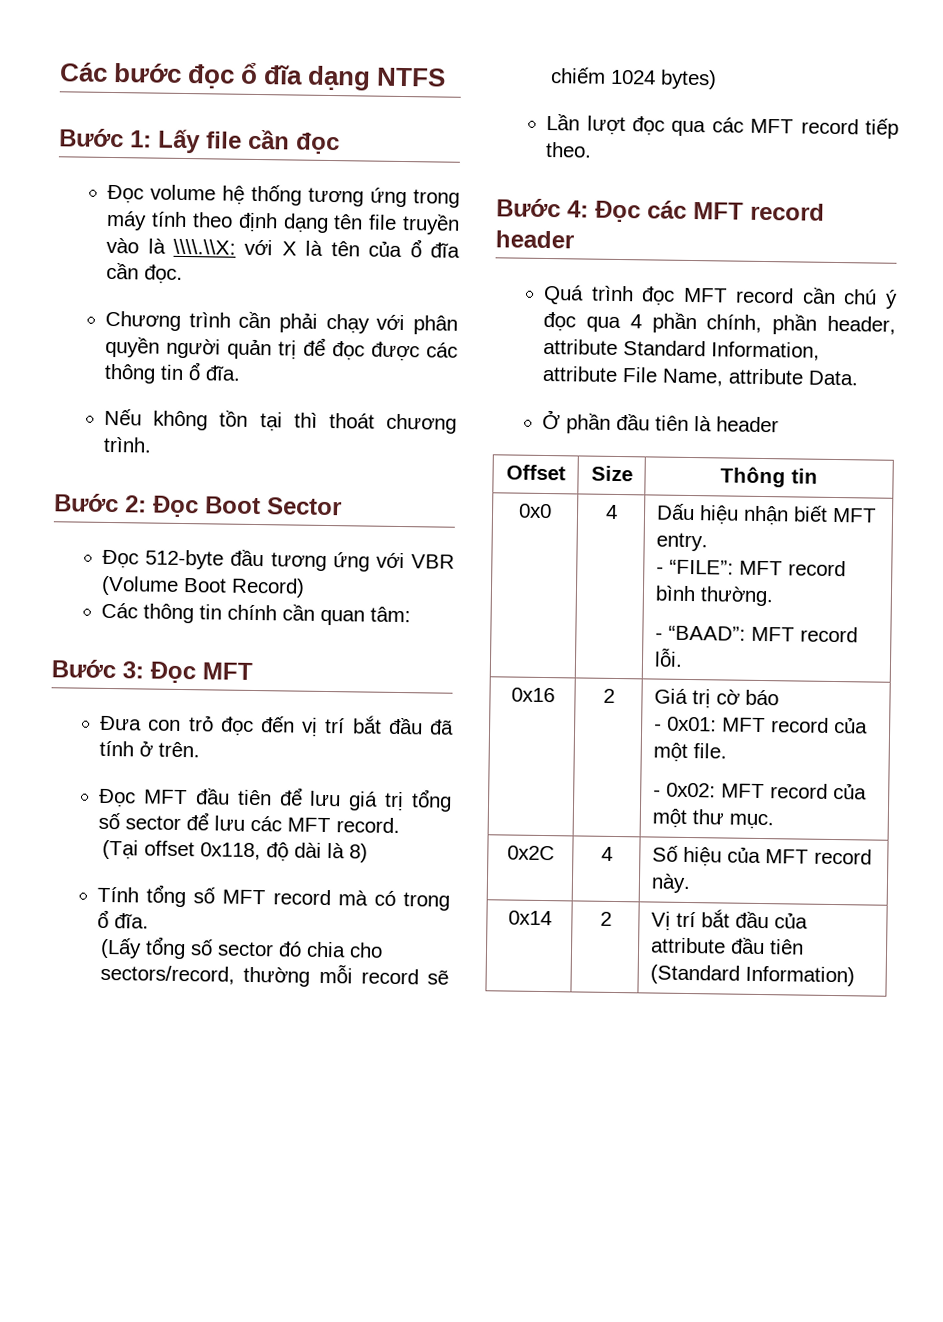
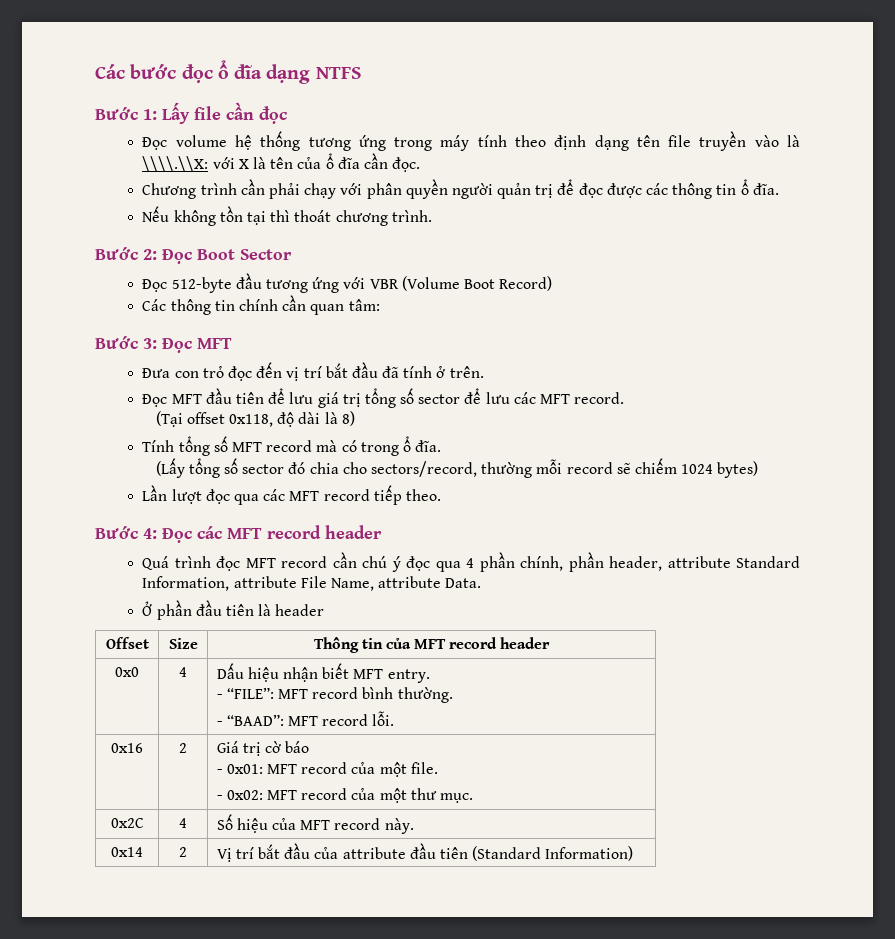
- Offset | Size | Thông tin
+ Offset | Size | Thông tin của MFT record header

